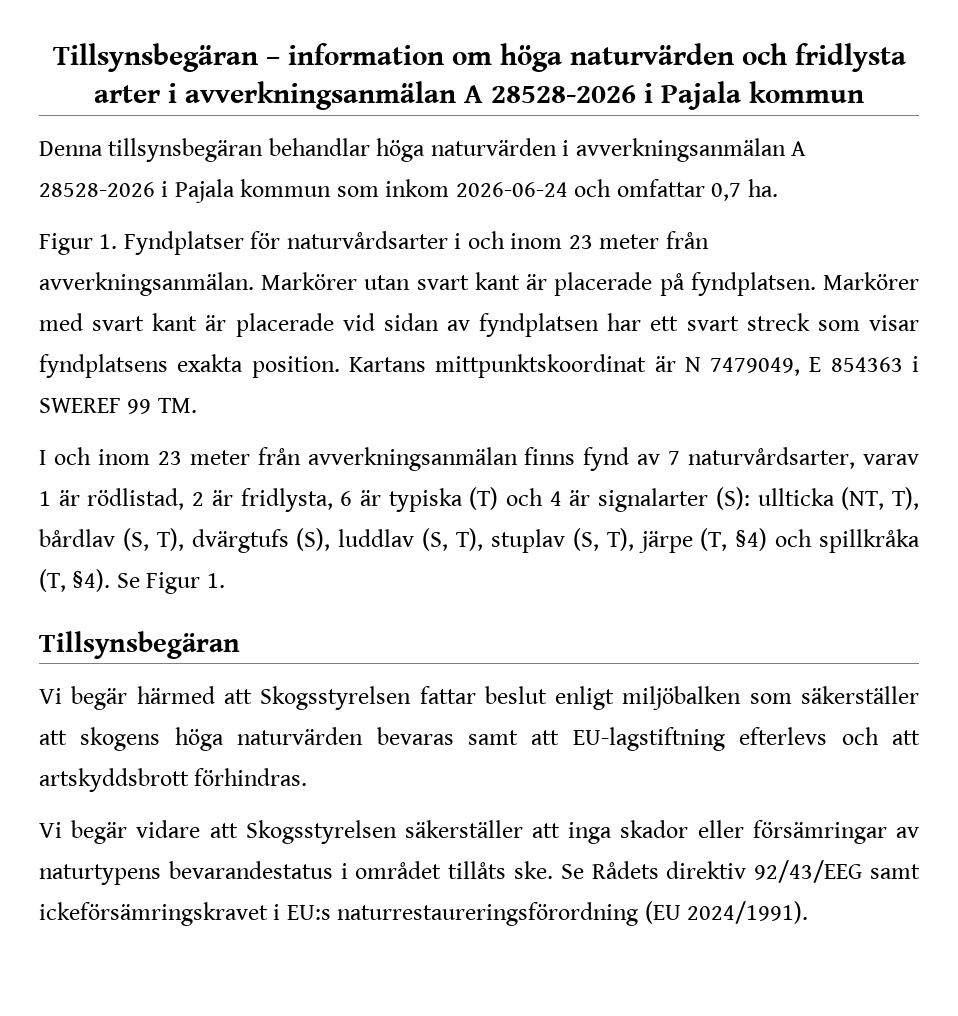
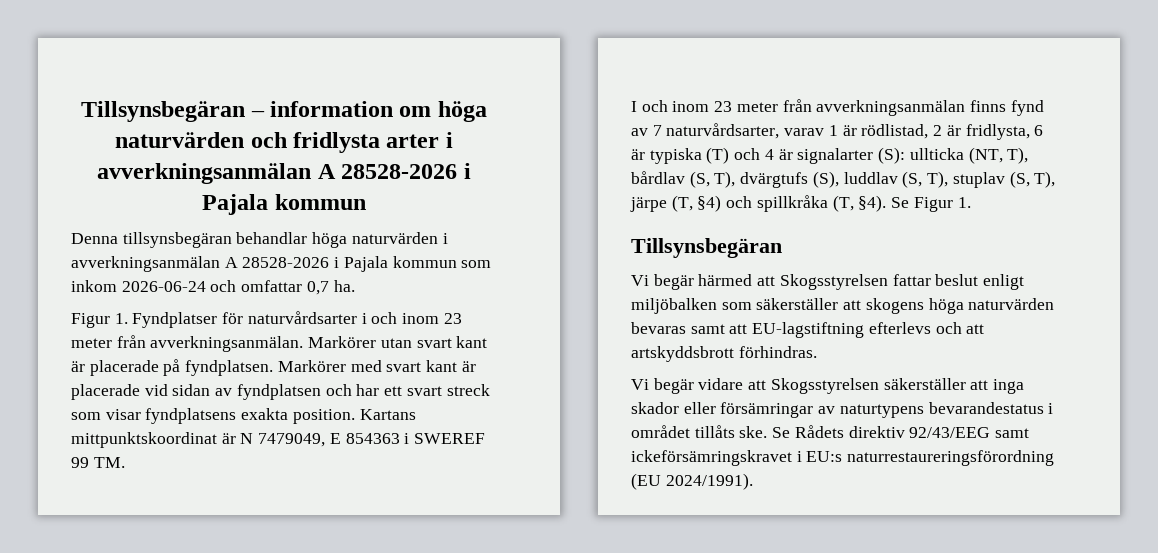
- Markörer med svart kant är placerade vid sidan av fyndplatsen har ett svart streck som visar fyndplatsens exakta position.
+ Markörer med svart kant är placerade vid sidan av fyndplatsen och har ett svart streck som visar fyndplatsens exakta position.

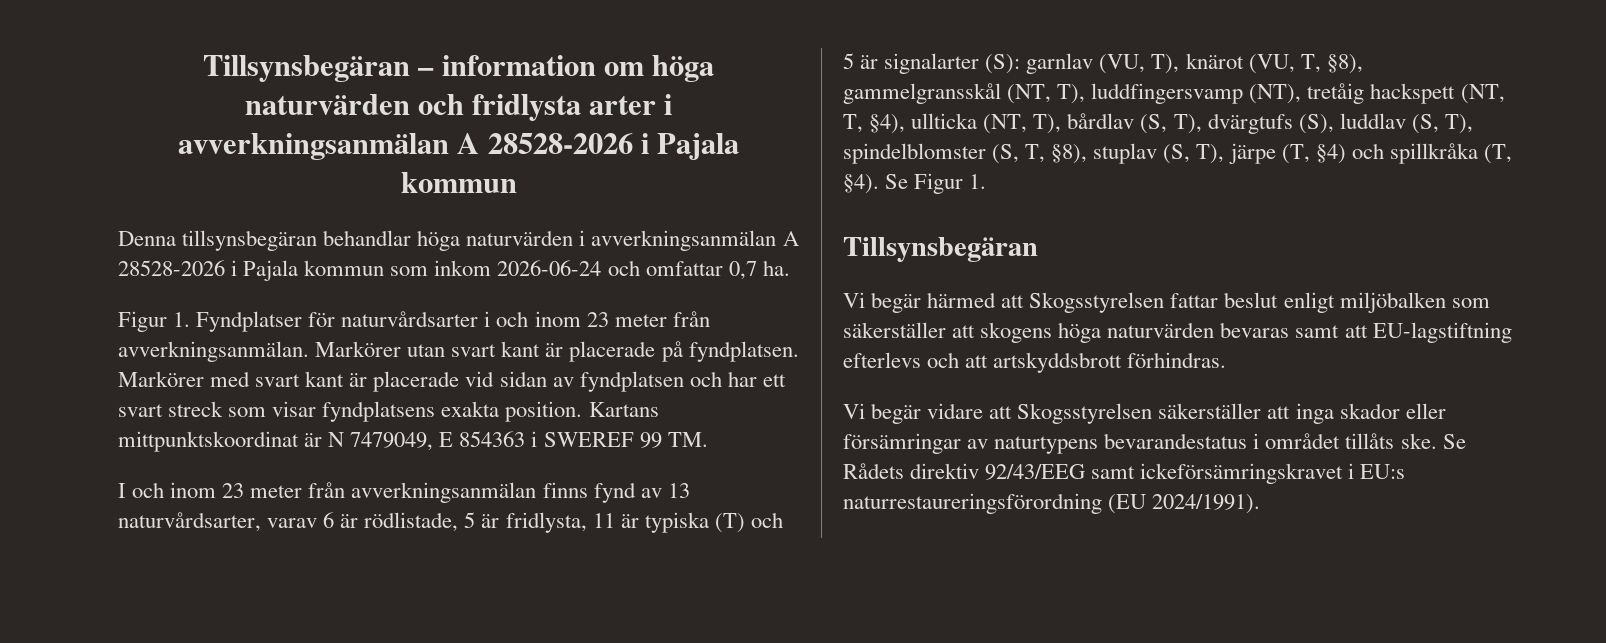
- I och inom 23 meter från avverkningsanmälan finns fynd av 7 naturvårdsarter, varav 1 är rödlistad, 2 är fridlysta, 6 är typiska (T) och 4 är signalarter (S): ullticka (NT, T), bårdlav (S, T), dvärgtufs (S), luddlav (S, T), stuplav (S, T), järpe (T, §4) och spillkråka (T, §4).
+ I och inom 23 meter från avverkningsanmälan finns fynd av 13 naturvårdsarter, varav 6 är rödlistade, 5 är fridlysta, 11 är typiska (T) och 5 är signalarter (S): garnlav (VU, T), knärot (VU, T, §8), gammelgransskål (NT, T), luddfingersvamp (NT), tretåig hackspett (NT, T, §4), ullticka (NT, T), bårdlav (S, T), dvärgtufs (S), luddlav (S, T), spindelblomster (S, T, §8), stuplav (S, T), järpe (T, §4) och spillkråka (T, §4).

